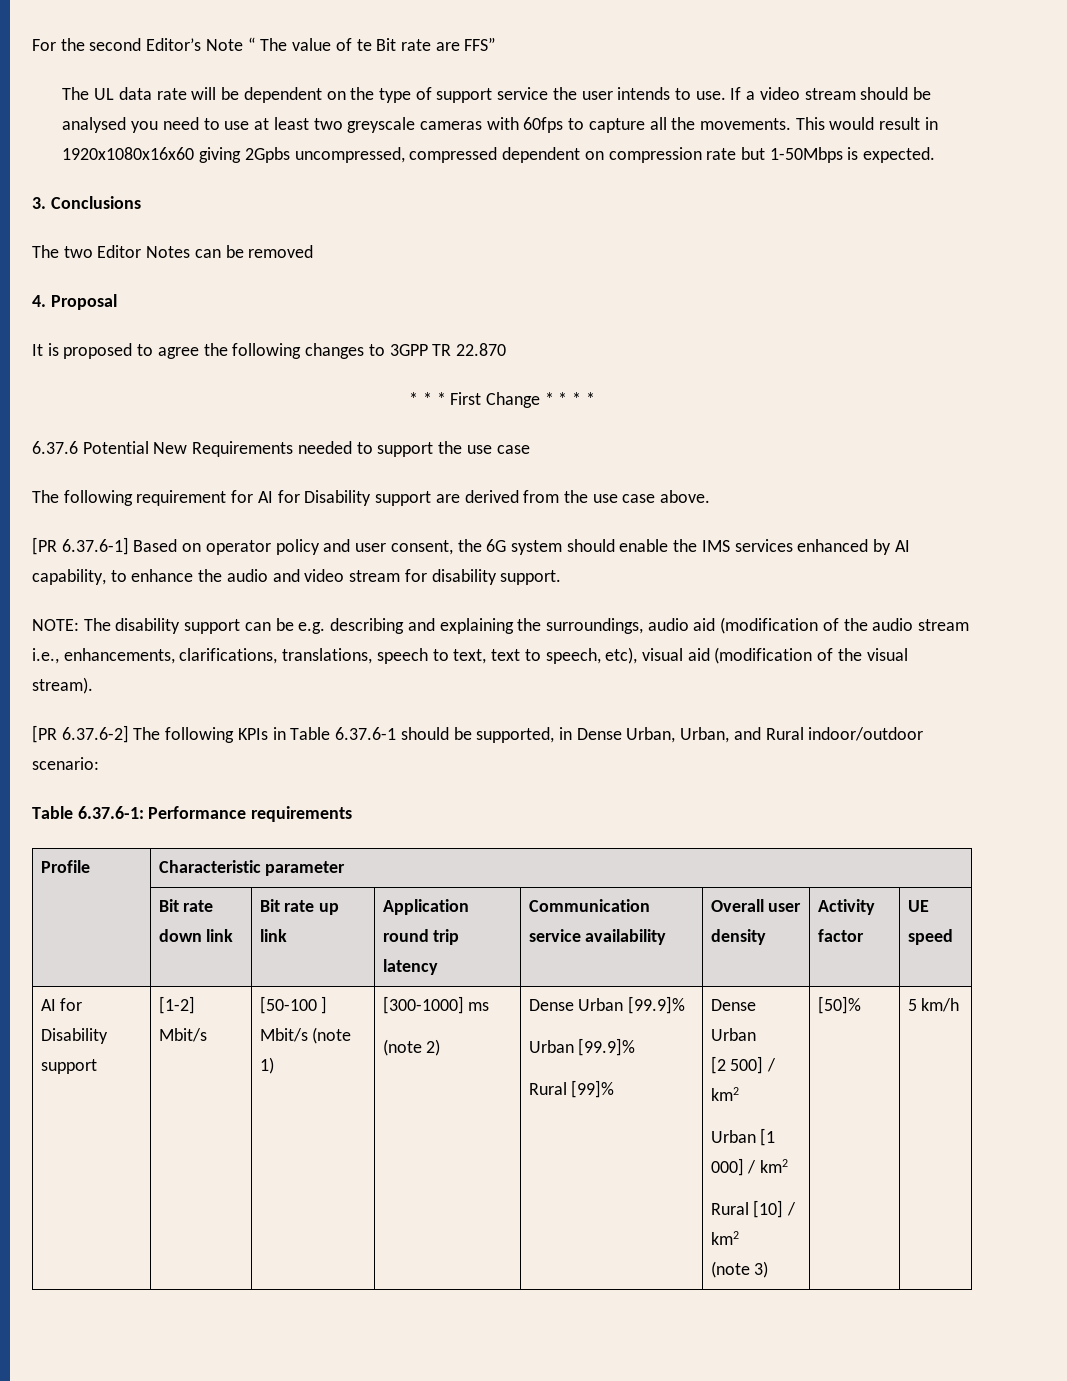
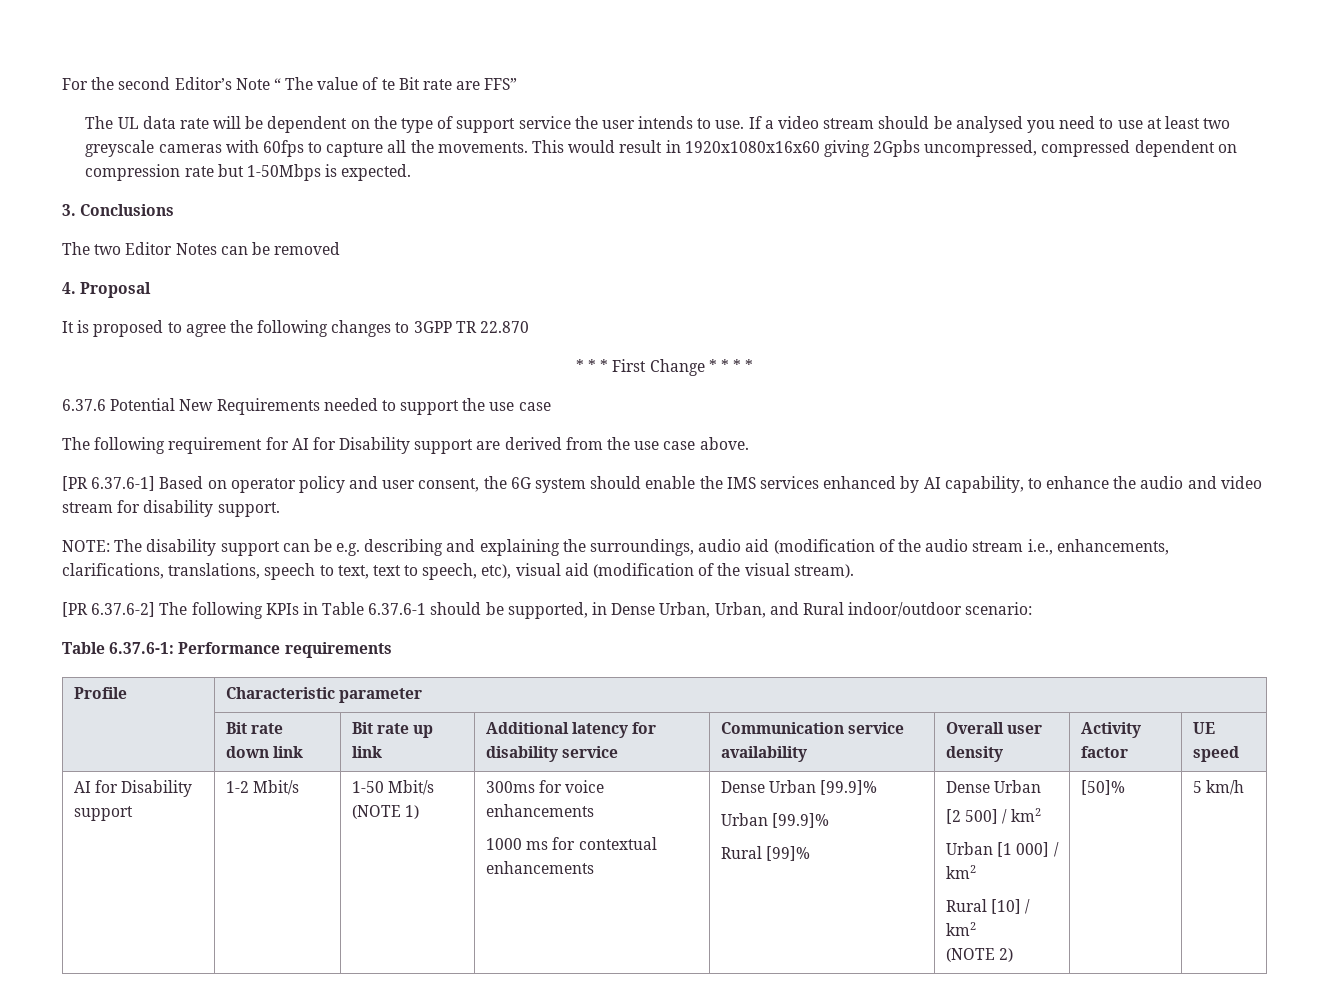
- | Bit rate down link | Bit rate up link | Application round trip latency | Communication service availability | Overall user density | Activity factor | UE speed
+ | Bit rate down link | Bit rate up link | Additional latency for disability service | Communication service availability | Overall user density | Activity factor | UE speed
- [1-2] Mbit/s
+ 1-2 Mbit/s
- [50-100 ] Mbit/s (note 1) | [300-1000] ms
- (note 2)
+ 1-50 Mbit/s (NOTE 1) | 300ms for voice enhancements
+ 1000 ms for contextual enhancements
- (note 3)
+ (NOTE 2)

